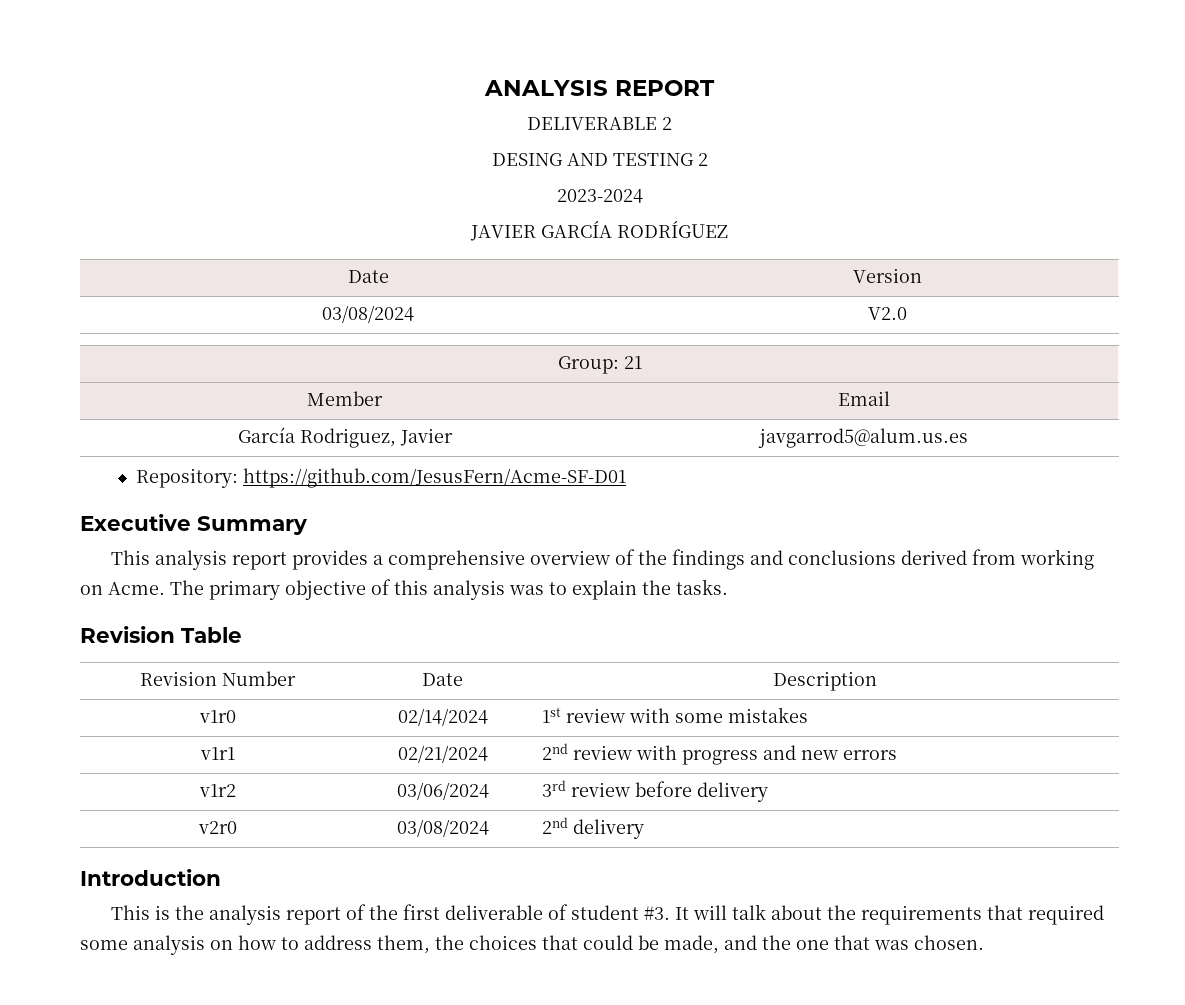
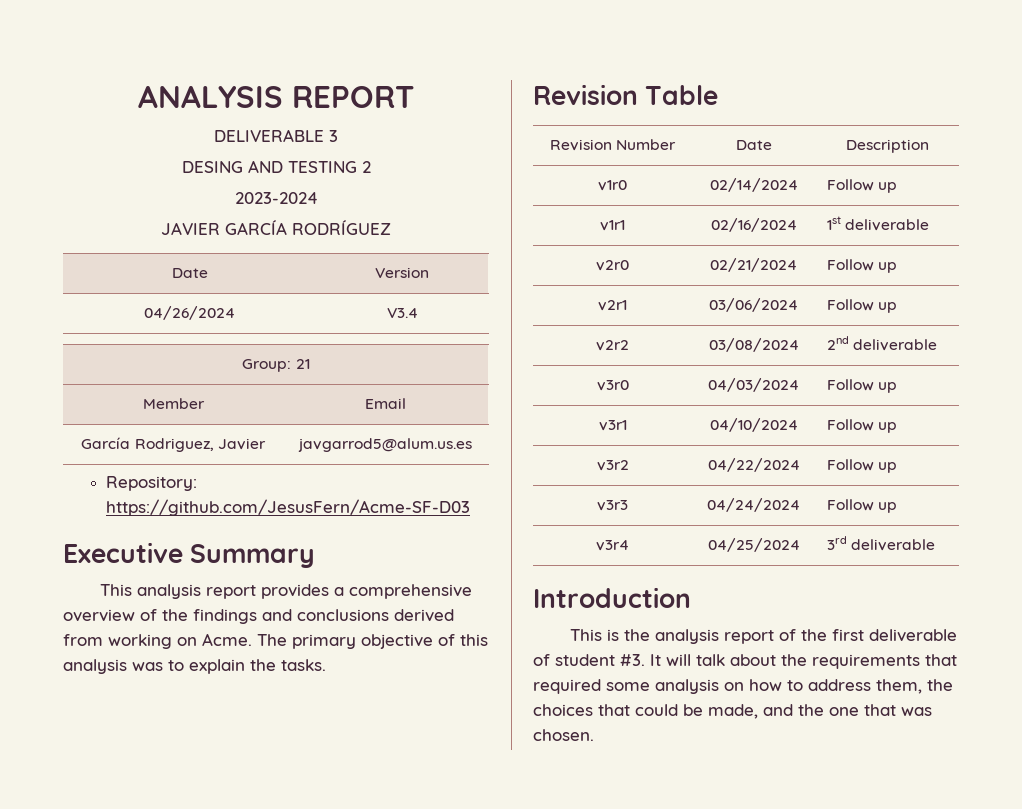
- DELIVERABLE 2
+ DELIVERABLE 3
- 03/08/2024 | V2.0
+ 04/26/2024 | V3.4
- Repository: https://github.com/JesusFern/Acme-SF-D01
+ Repository: https://github.com/JesusFern/Acme-SF-D03
- v1r0 | 02/14/2024 | 1st review with some mistakes
- v1r1 | 02/21/2024 | 2nd review with progress and new errors
- v1r2 | 03/06/2024 | 3rd review before delivery
- v2r0 | 03/08/2024 | 2nd delivery
+ v1r0 | 02/14/2024 | Follow up
+ v1r1 | 02/16/2024 | 1st deliverable
+ v2r0 | 02/21/2024 | Follow up
+ v2r1 | 03/06/2024 | Follow up
+ v2r2 | 03/08/2024 | 2nd deliverable
+ v3r0 | 04/03/2024 | Follow up
+ v3r1 | 04/10/2024 | Follow up
+ v3r2 | 04/22/2024 | Follow up
+ v3r3 | 04/24/2024 | Follow up
+ v3r4 | 04/25/2024 | 3rd deliverable

